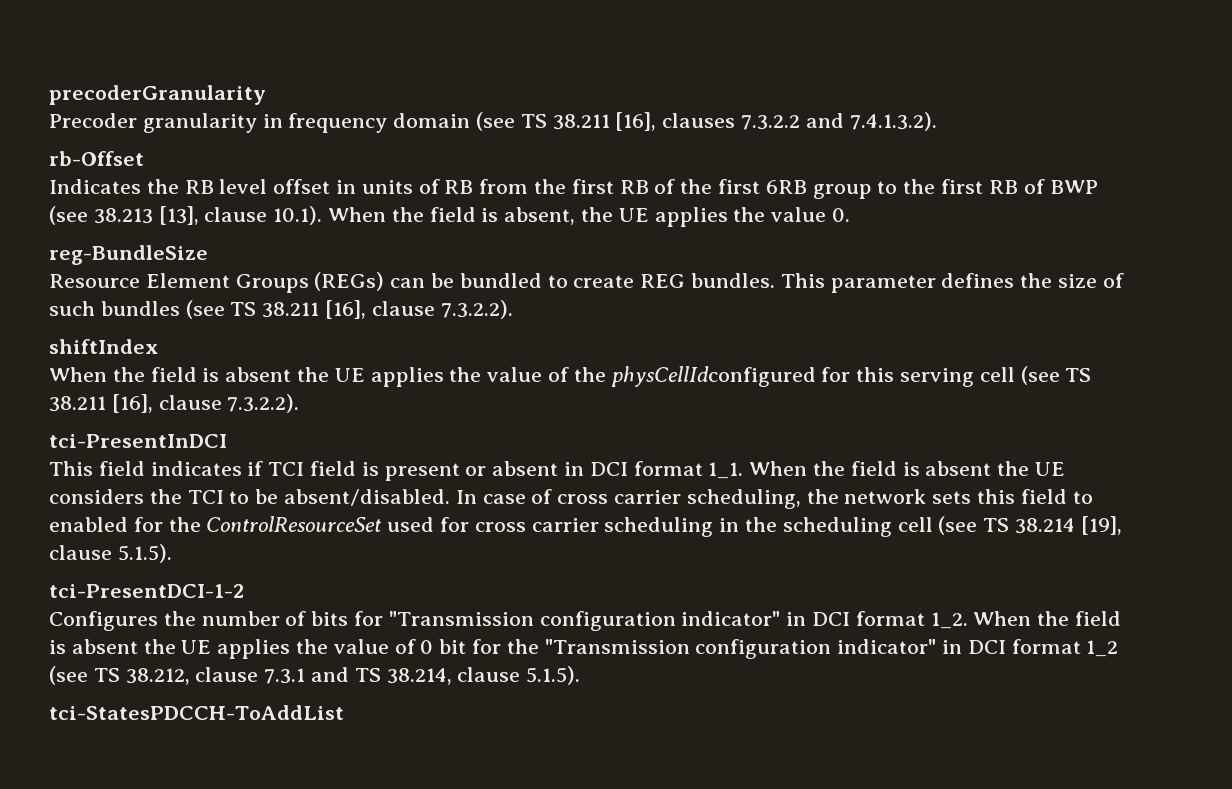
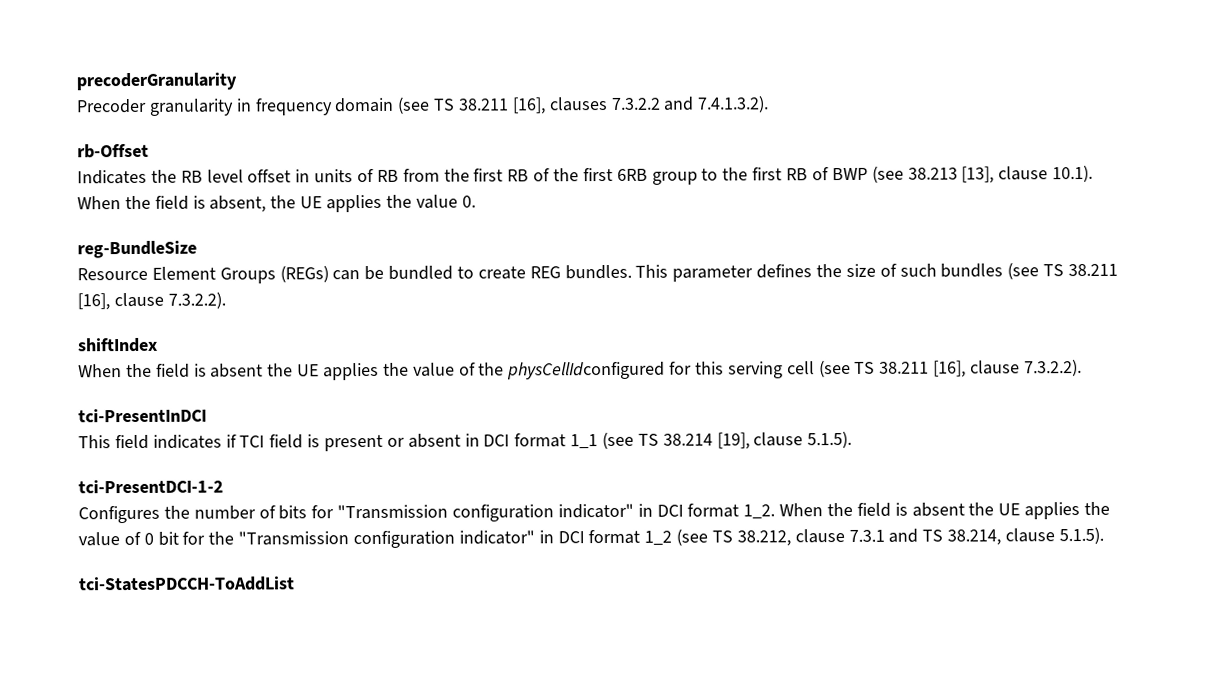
- This field indicates if TCI field is present or absent in DCI format 1_1. When the field is absent the UE considers the TCI to be absent/disabled. In case of cross carrier scheduling, the network sets this field to enabled for the ControlResourceSet used for cross carrier scheduling in the scheduling cell (see TS 38.214 [19], clause 5.1.5).
+ This field indicates if TCI field is present or absent in DCI format 1_1 (see TS 38.214 [19], clause 5.1.5).

